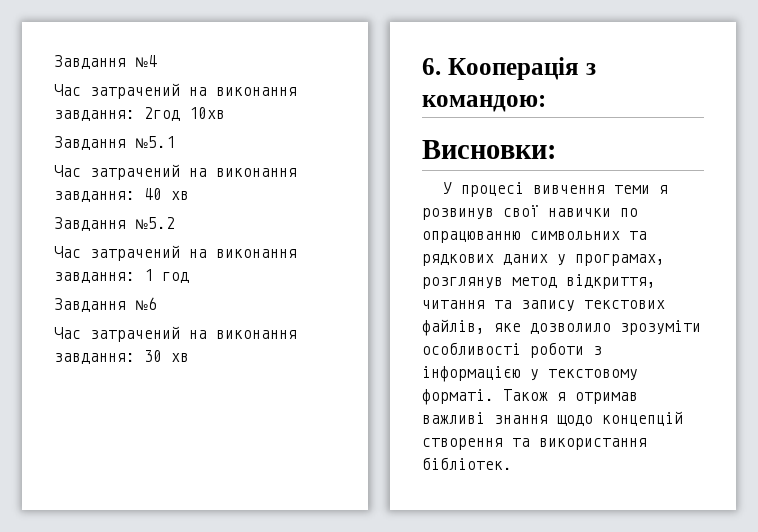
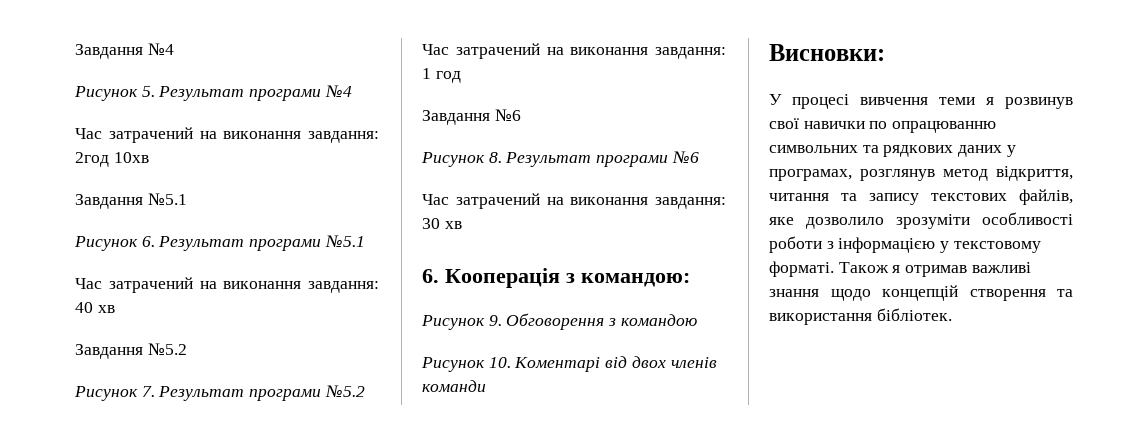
+ Рисунок 5. Результат програми №4
+ Рисунок 6. Результат програми №5.1
+ Рисунок 7. Результат програми №5.2
+ Рисунок 8. Результат програми №6
+ Рисунок 9. Обговорення з командою
+ Рисунок 10. Коментарі від двох членів команди

